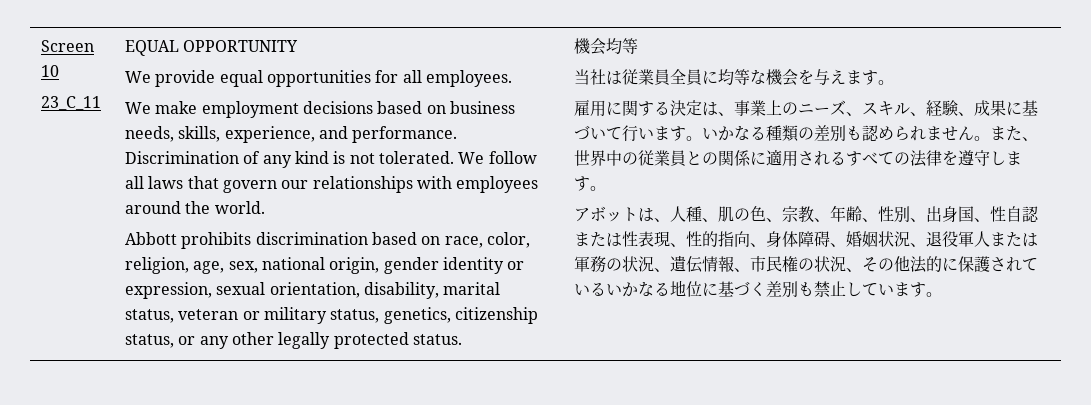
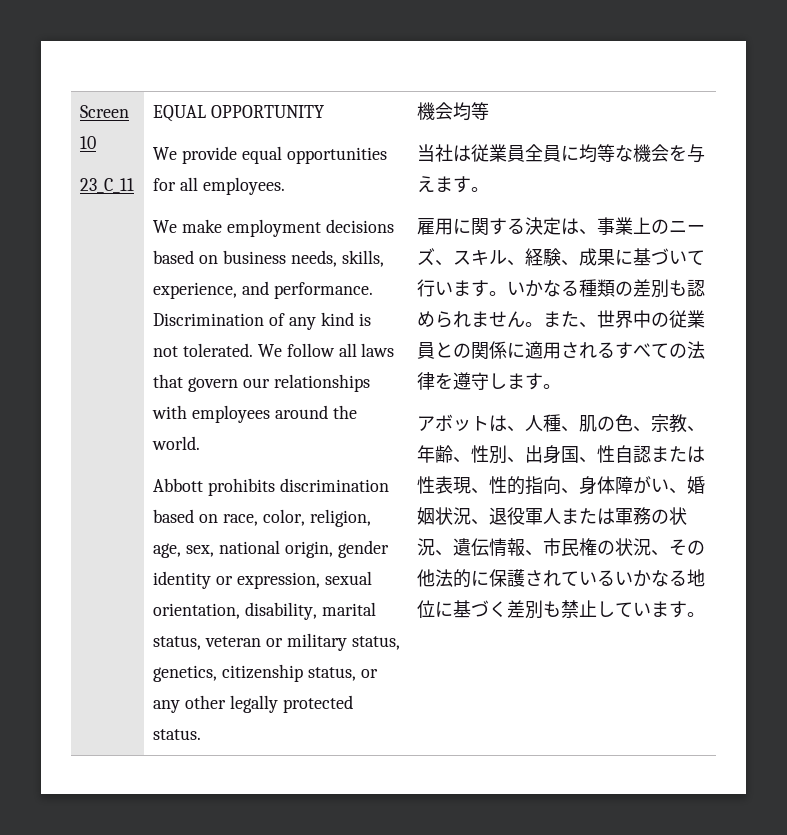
- アボットは、人種、肌の色、宗教、年齢、性別、出身国、性自認または性表現、性的指向、身体障碍、婚姻状況、退役軍人または軍務の状況、遺伝情報、市民権の状況、その他法的に保護されているいかなる地位に基づく差別も禁止しています。
+ アボットは、人種、肌の色、宗教、年齢、性別、出身国、性自認または性表現、性的指向、身体障がい、婚姻状況、退役軍人または軍務の状況、遺伝情報、市民権の状況、その他法的に保護されているいかなる地位に基づく差別も禁止しています。

